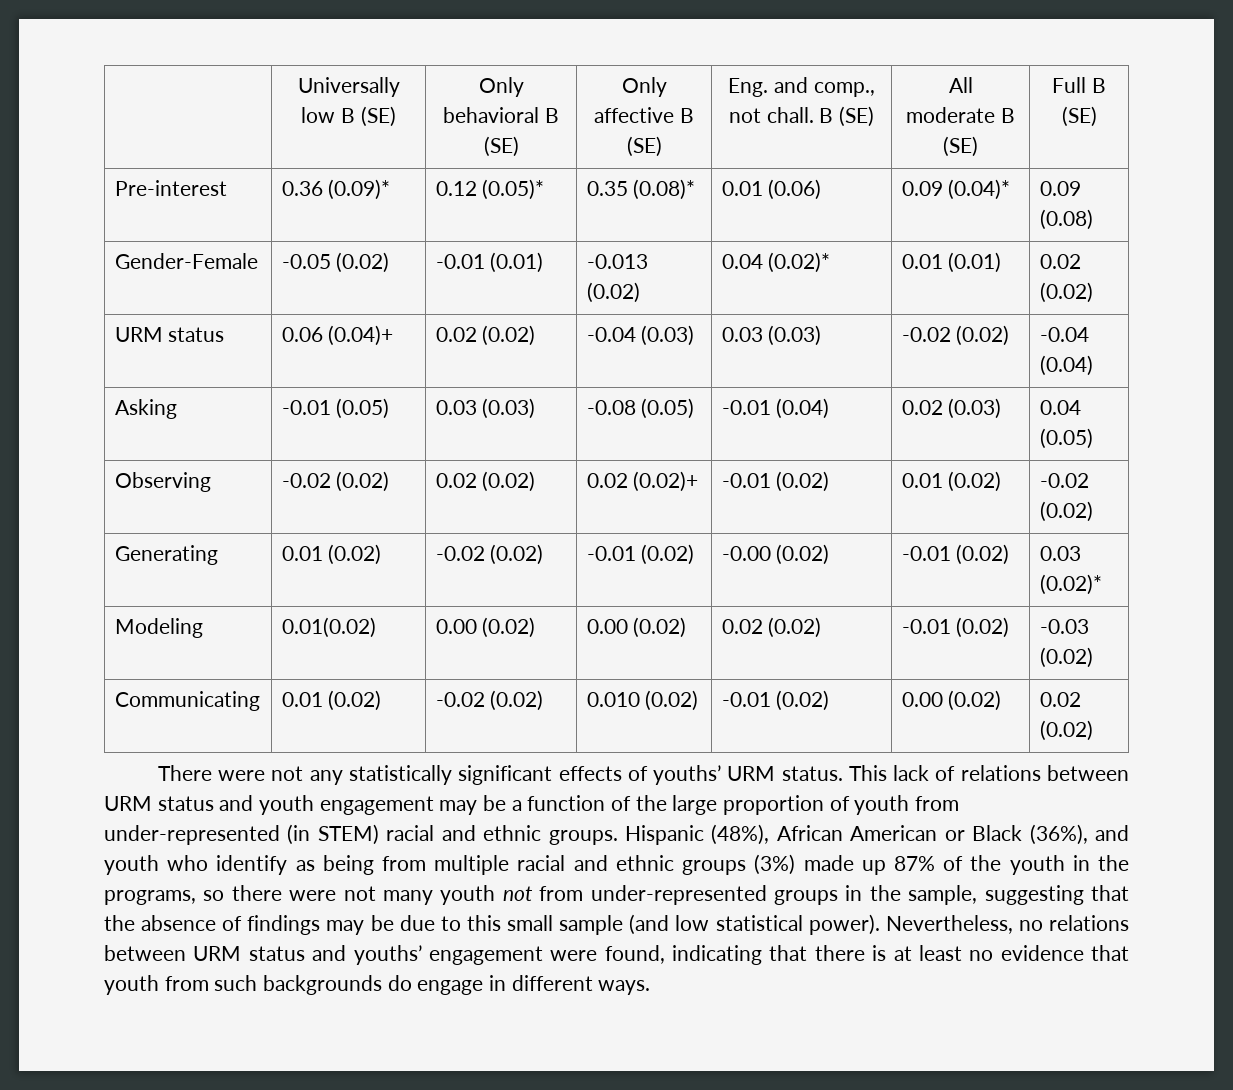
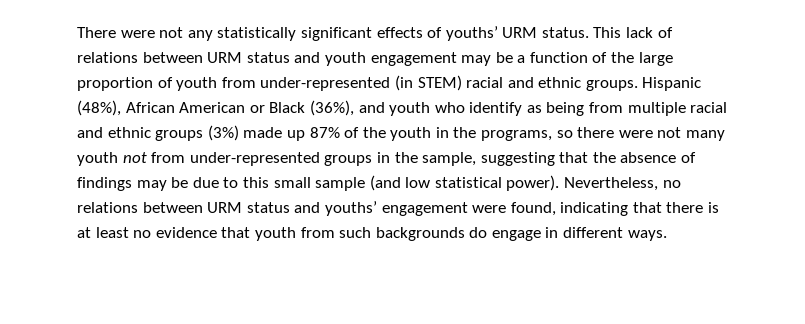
- | Universally low B (SE) | Only behavioral B (SE) | Only affective B (SE) | Eng. and comp., not chall. B (SE) | All moderate B (SE) | Full B (SE)
- Pre-interest | 0.36 (0.09)* | 0.12 (0.05)* | 0.35 (0.08)* | 0.01 (0.06) | 0.09 (0.04)* | 0.09 (0.08)
- Gender-Female | -0.05 (0.02) | -0.01 (0.01) | -0.013 (0.02) | 0.04 (0.02)* | 0.01 (0.01) | 0.02 (0.02)
- URM status | 0.06 (0.04)+ | 0.02 (0.02) | -0.04 (0.03) | 0.03 (0.03) | -0.02 (0.02) | -0.04 (0.04)
- Asking | -0.01 (0.05) | 0.03 (0.03) | -0.08 (0.05) | -0.01 (0.04) | 0.02 (0.03) | 0.04 (0.05)
- Observing | -0.02 (0.02) | 0.02 (0.02) | 0.02 (0.02)+ | -0.01 (0.02) | 0.01 (0.02) | -0.02 (0.02)
- Generating | 0.01 (0.02) | -0.02 (0.02) | -0.01 (0.02) | -0.00 (0.02) | -0.01 (0.02) | 0.03 (0.02)*
- Modeling | 0.01(0.02) | 0.00 (0.02) | 0.00 (0.02) | 0.02 (0.02) | -0.01 (0.02) | -0.03 (0.02)
- Communicating | 0.01 (0.02) | -0.02 (0.02) | 0.010 (0.02) | -0.01 (0.02) | 0.00 (0.02) | 0.02 (0.02)

